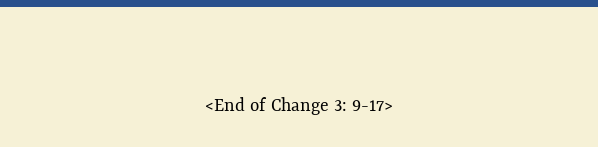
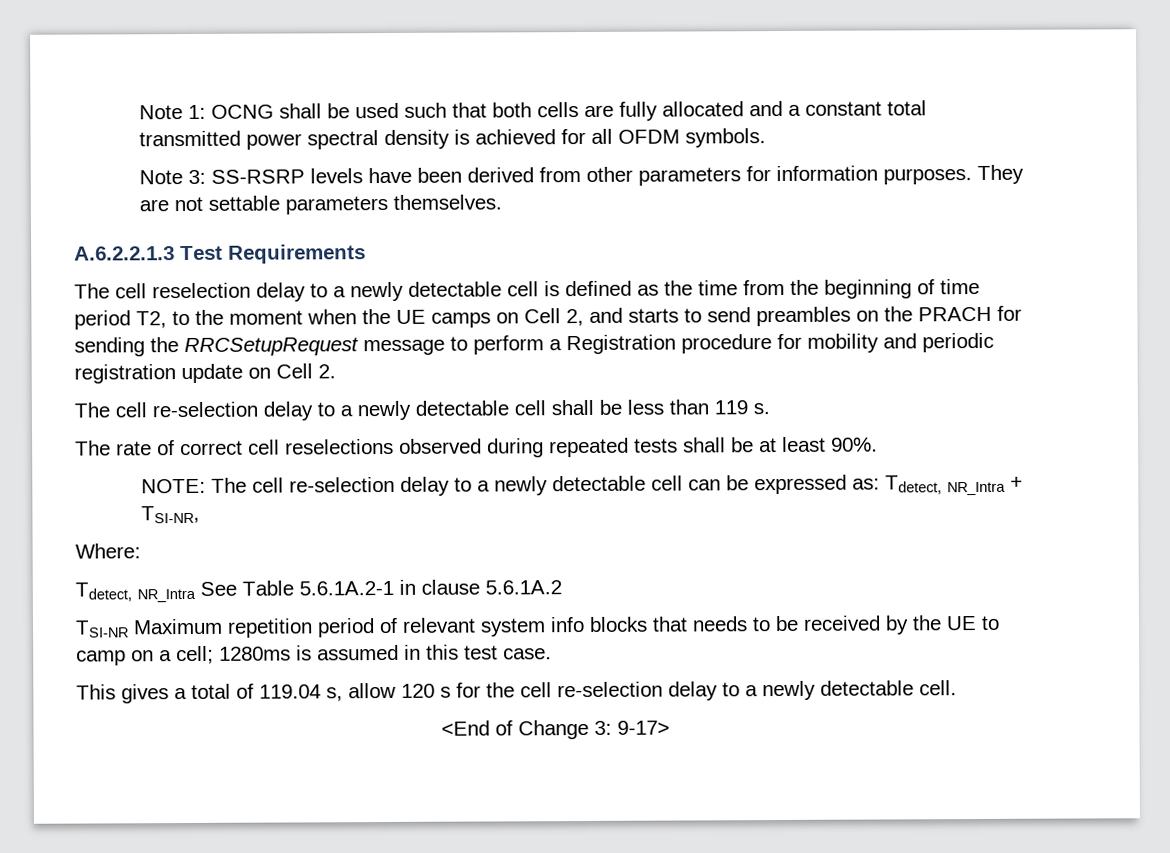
+ Note 1: OCNG shall be used such that both cells are fully allocated and a constant total transmitted power spectral density is achieved for all OFDM symbols.
+ Note 3: SS-RSRP levels have been derived from other parameters for information purposes. They are not settable parameters themselves.
+ A.6.2.2.1.3 Test Requirements
+ The cell reselection delay to a newly detectable cell is defined as the time from the beginning of time period T2, to the moment when the UE camps on Cell 2, and starts to send preambles on the PRACH for sending the RRCSetupRequest message to perform a Registration procedure for mobility and periodic registration update on Cell 2.
+ The cell re-selection delay to a newly detectable cell shall be less than 119 s.
+ The rate of correct cell reselections observed during repeated tests shall be at least 90%.
+ NOTE: The cell re-selection delay to a newly detectable cell can be expressed as: Tdetect, NR_Intra + TSI-NR,
+ Where:
+ Tdetect, NR_Intra See Table 5.6.1A.2-1 in clause 5.6.1A.2
+ TSI-NR Maximum repetition period of relevant system info blocks that needs to be received by the UE to camp on a cell; 1280ms is assumed in this test case.
+ This gives a total of 119.04 s, allow 120 s for the cell re-selection delay to a newly detectable cell.

